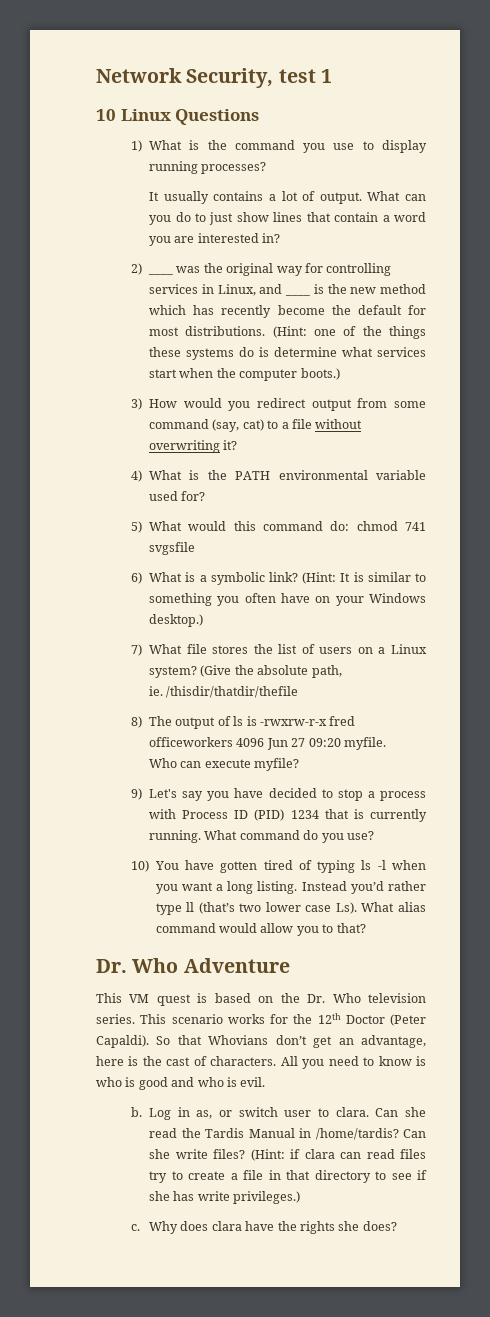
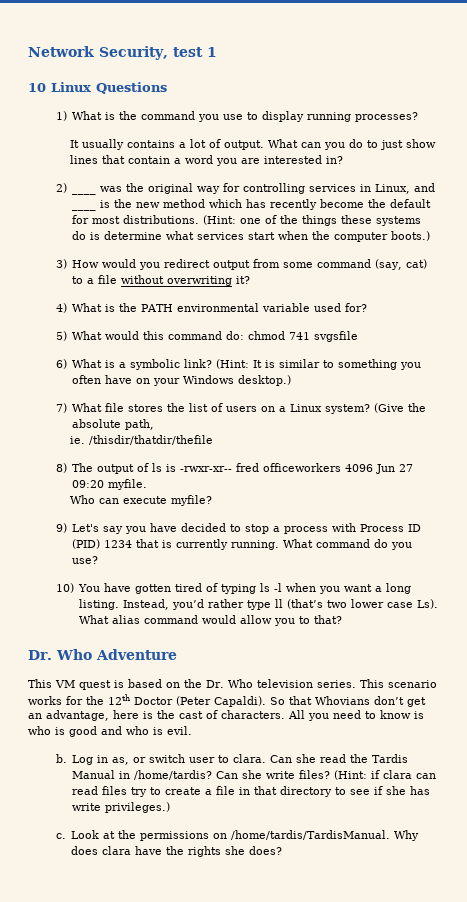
- 8) The output of ls is -rwxrw-r-x fred officeworkers 4096 Jun 27 09:20 myfile.
+ 8) The output of ls is -rwxr-xr-- fred officeworkers 4096 Jun 27 09:20 myfile.
- Instead you’d rather type ll (that’s two lower case Ls). What alias command would allow you to that?
+ Instead, you’d rather type ll (that’s two lower case Ls). What alias command would allow you to that?
+ Look at the permissions on /home/tardis/TardisManual.

